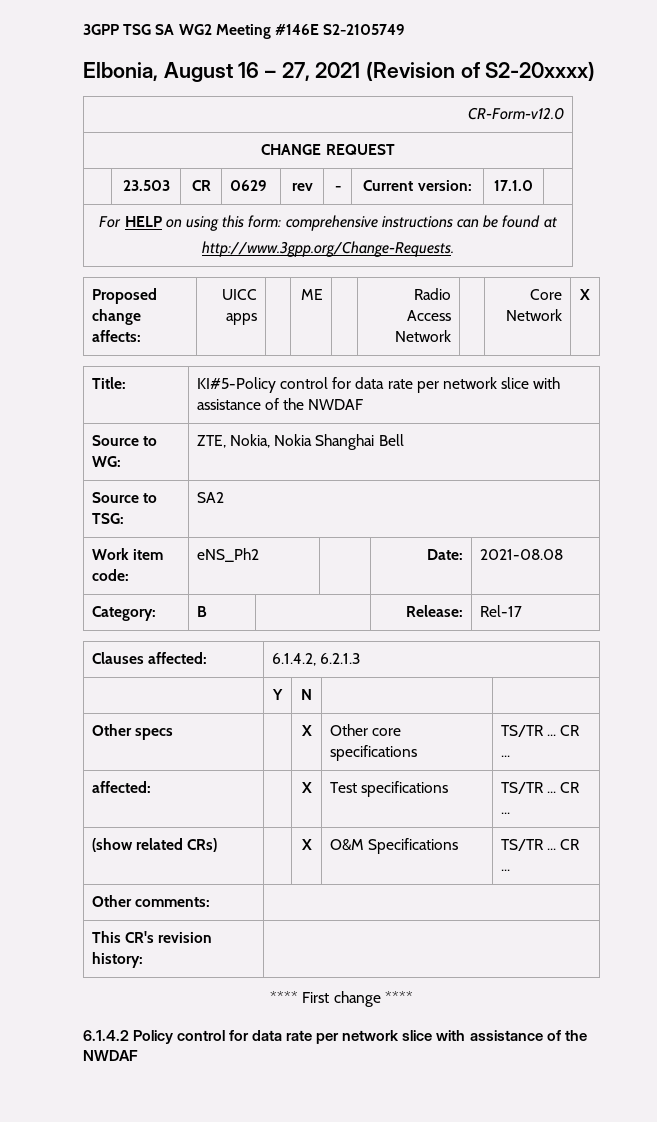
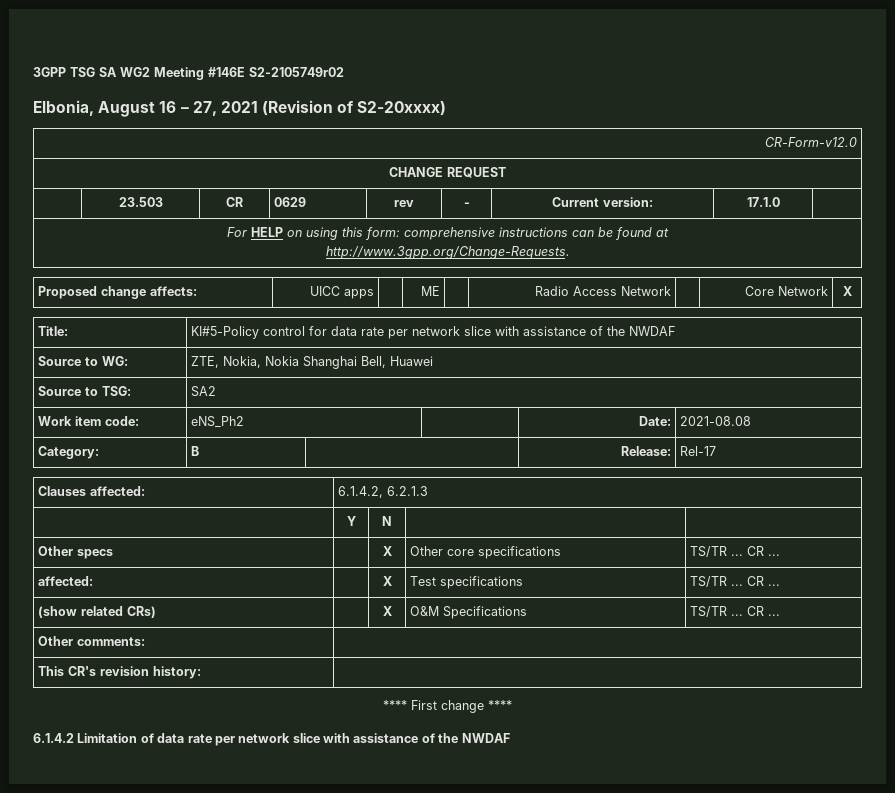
- 3GPP TSG SA WG2 Meeting #146E S2-2105749
+ 3GPP TSG SA WG2 Meeting #146E S2-2105749r02
- Source to WG: | ZTE, Nokia, Nokia Shanghai Bell
+ Source to WG: | ZTE, Nokia, Nokia Shanghai Bell, Huawei
- 6.1.4.2 Policy control for data rate per network slice with assistance of the NWDAF
+ 6.1.4.2 Limitation of data rate per network slice with assistance of the NWDAF

